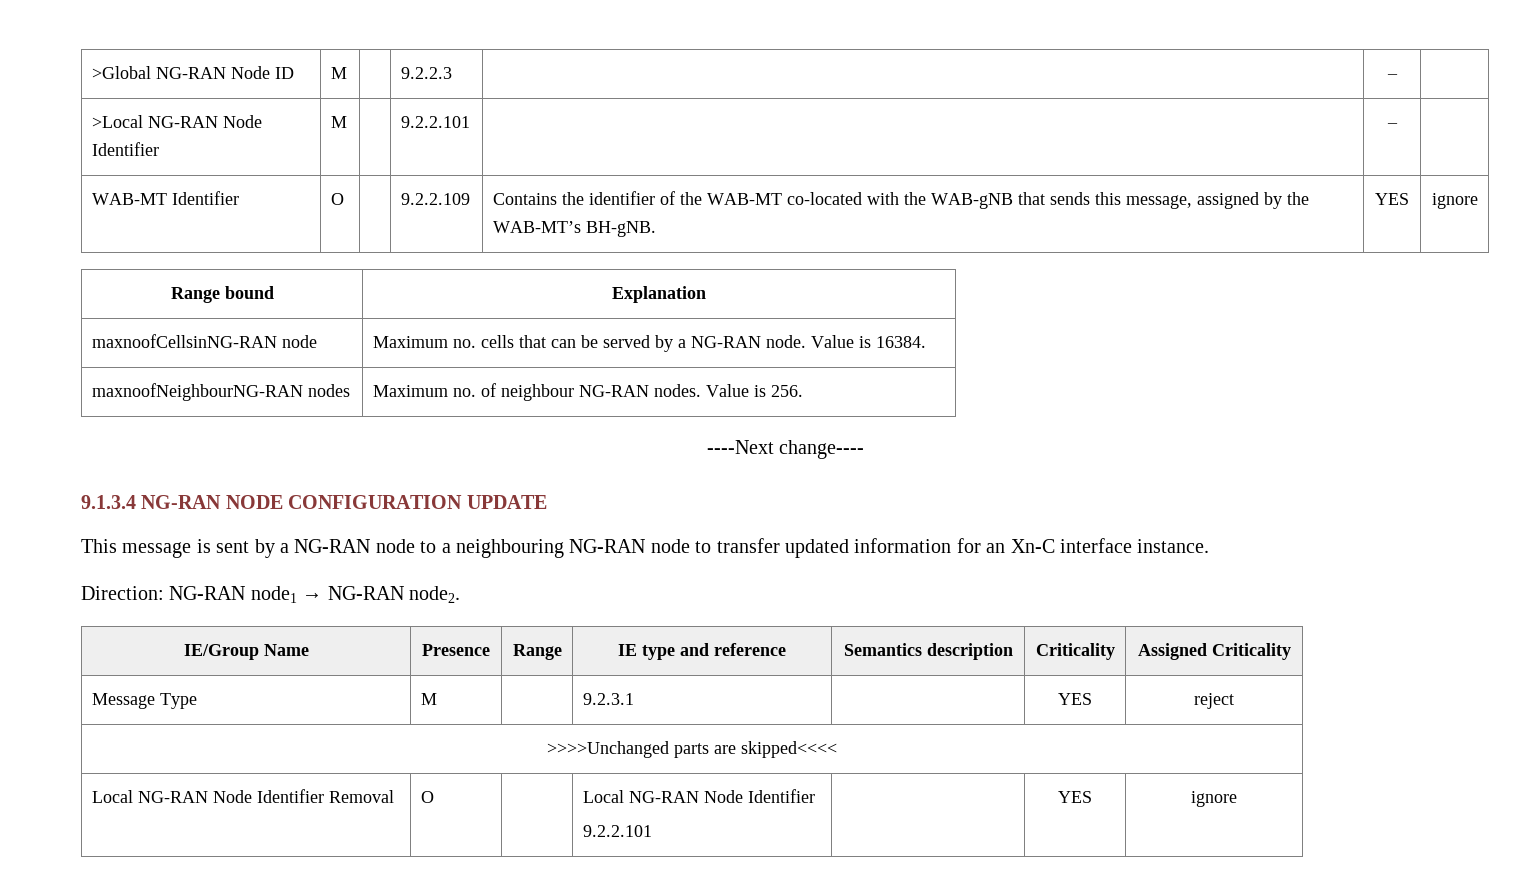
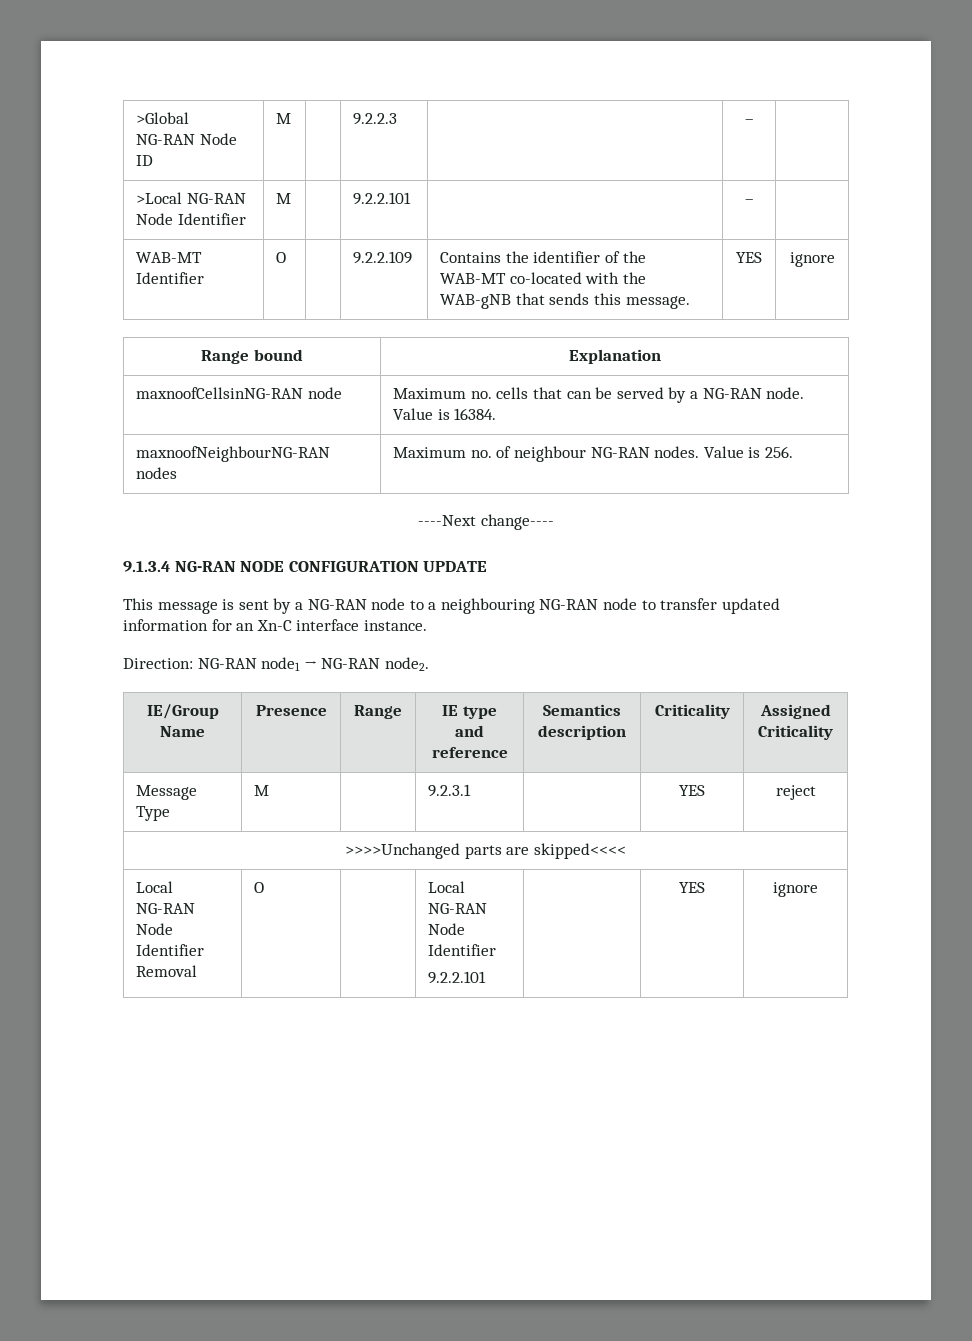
- WAB-MT Identifier | O | | 9.2.2.109 | Contains the identifier of the WAB-MT co-located with the WAB-gNB that sends this message, assigned by the WAB-MT’s BH-gNB. | YES | ignore
+ WAB-MT Identifier | O | | 9.2.2.109 | Contains the identifier of the WAB-MT co-located with the WAB-gNB that sends this message. | YES | ignore

